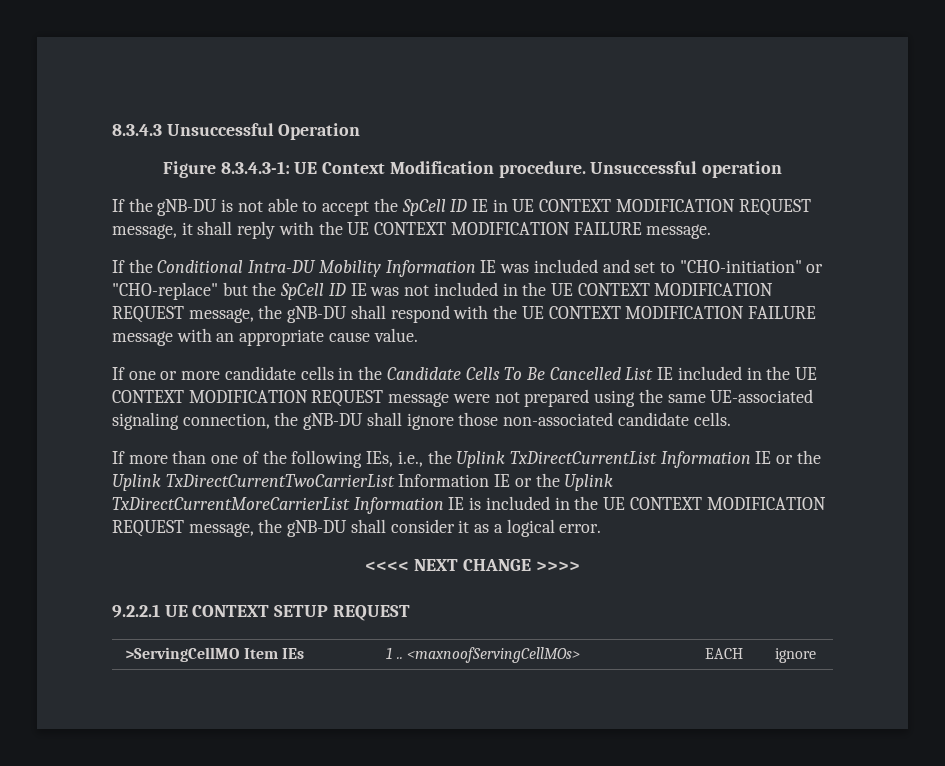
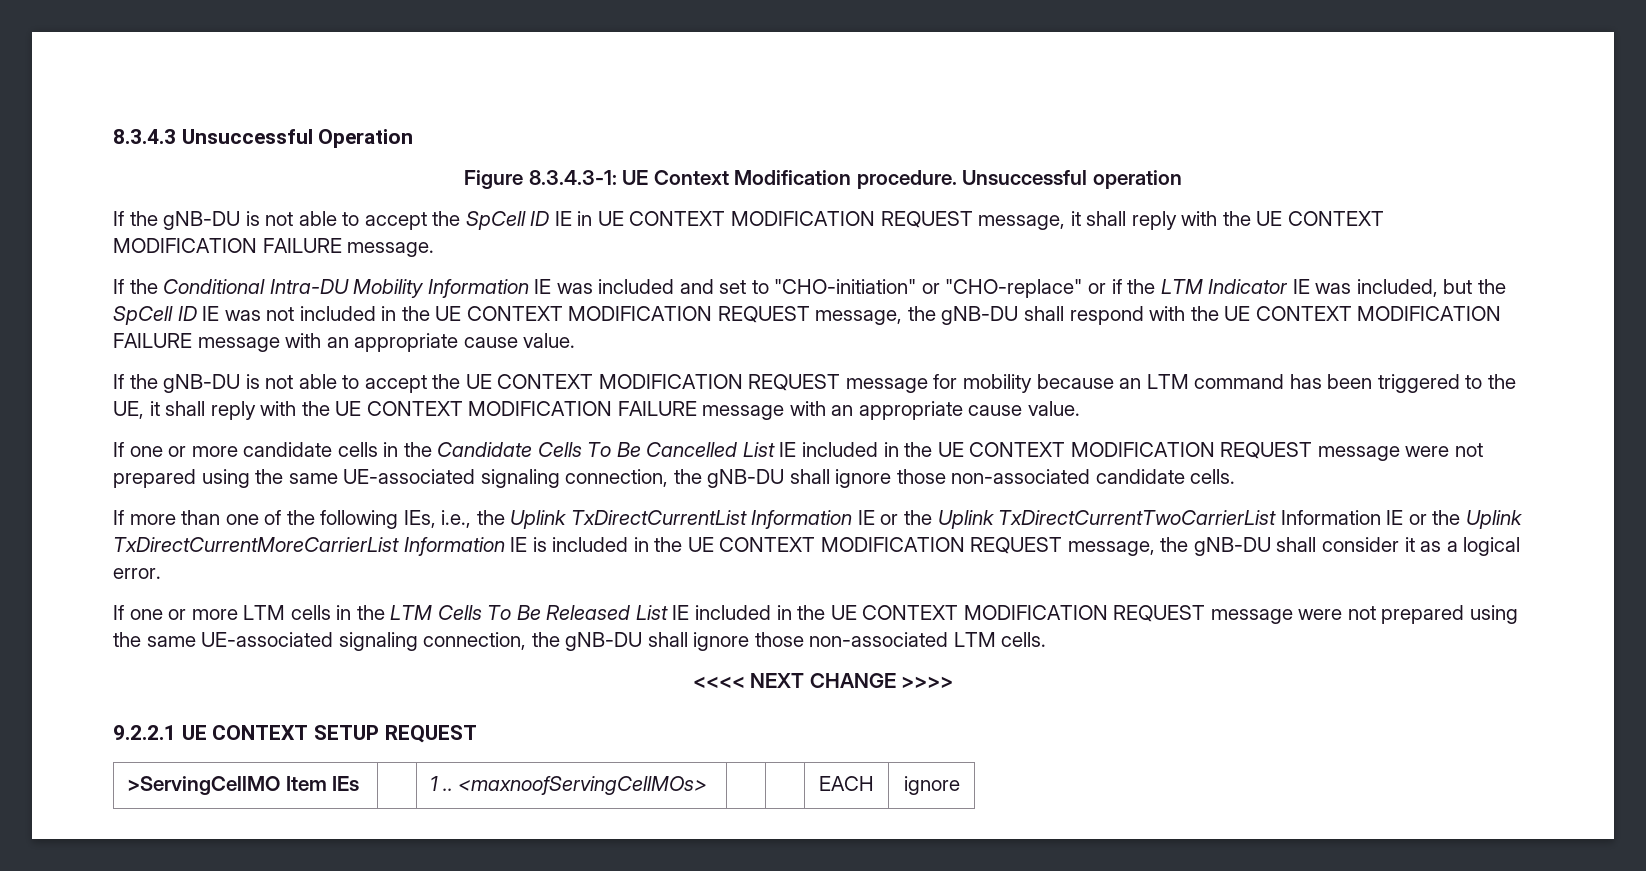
- If the Conditional Intra-DU Mobility Information IE was included and set to "CHO-initiation" or "CHO-replace" but the SpCell ID IE was not included in the UE CONTEXT MODIFICATION REQUEST message, the gNB-DU shall respond with the UE CONTEXT MODIFICATION FAILURE message with an appropriate cause value.
+ If the Conditional Intra-DU Mobility Information IE was included and set to "CHO-initiation" or "CHO-replace" or if the LTM Indicator IE was included, but the SpCell ID IE was not included in the UE CONTEXT MODIFICATION REQUEST message, the gNB-DU shall respond with the UE CONTEXT MODIFICATION FAILURE message with an appropriate cause value.
+ If the gNB-DU is not able to accept the UE CONTEXT MODIFICATION REQUEST message for mobility because an LTM command has been triggered to the UE, it shall reply with the UE CONTEXT MODIFICATION FAILURE message with an appropriate cause value.
+ If one or more LTM cells in the LTM Cells To Be Released List IE included in the UE CONTEXT MODIFICATION REQUEST message were not prepared using the same UE-associated signaling connection, the gNB-DU shall ignore those non-associated LTM cells.

